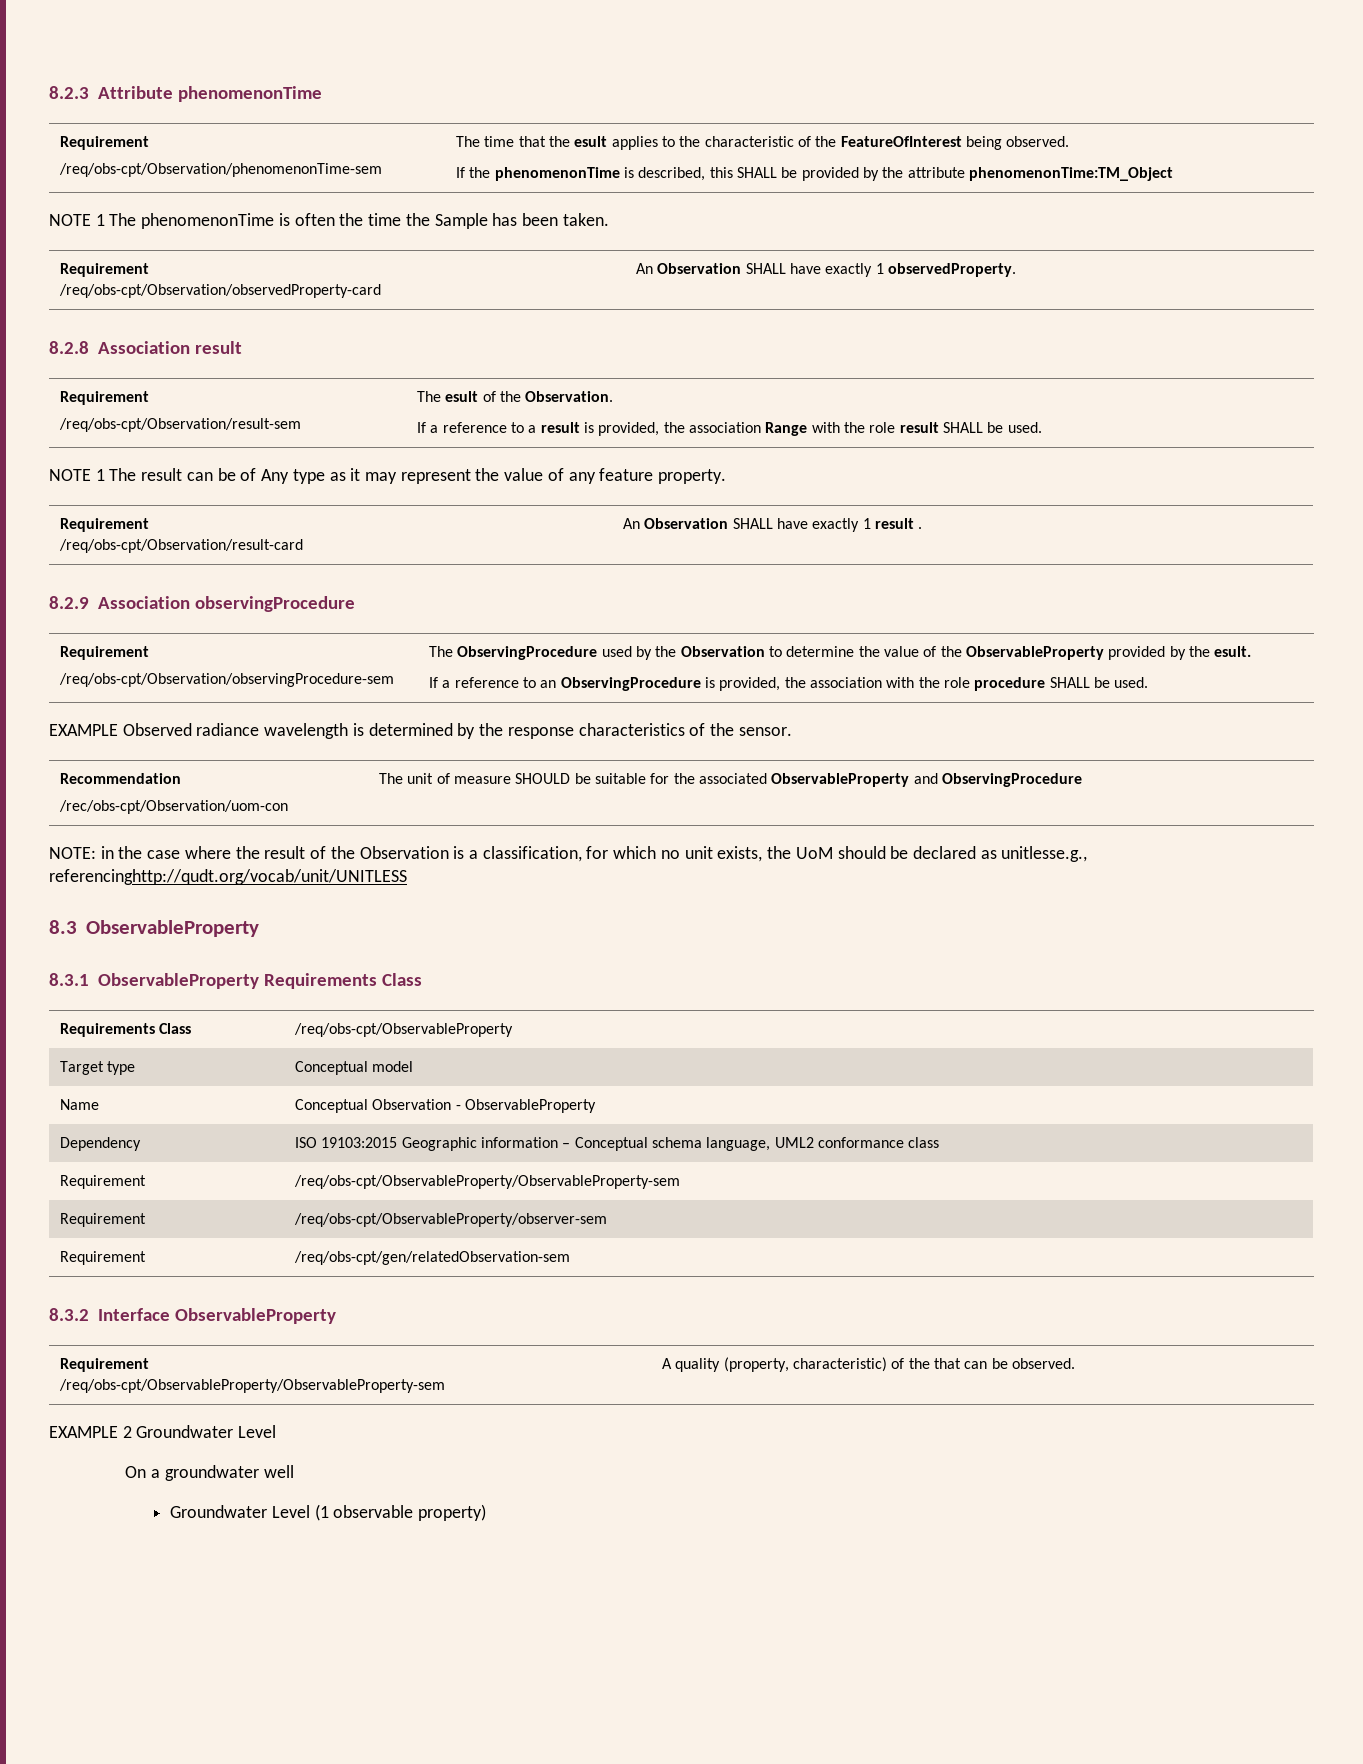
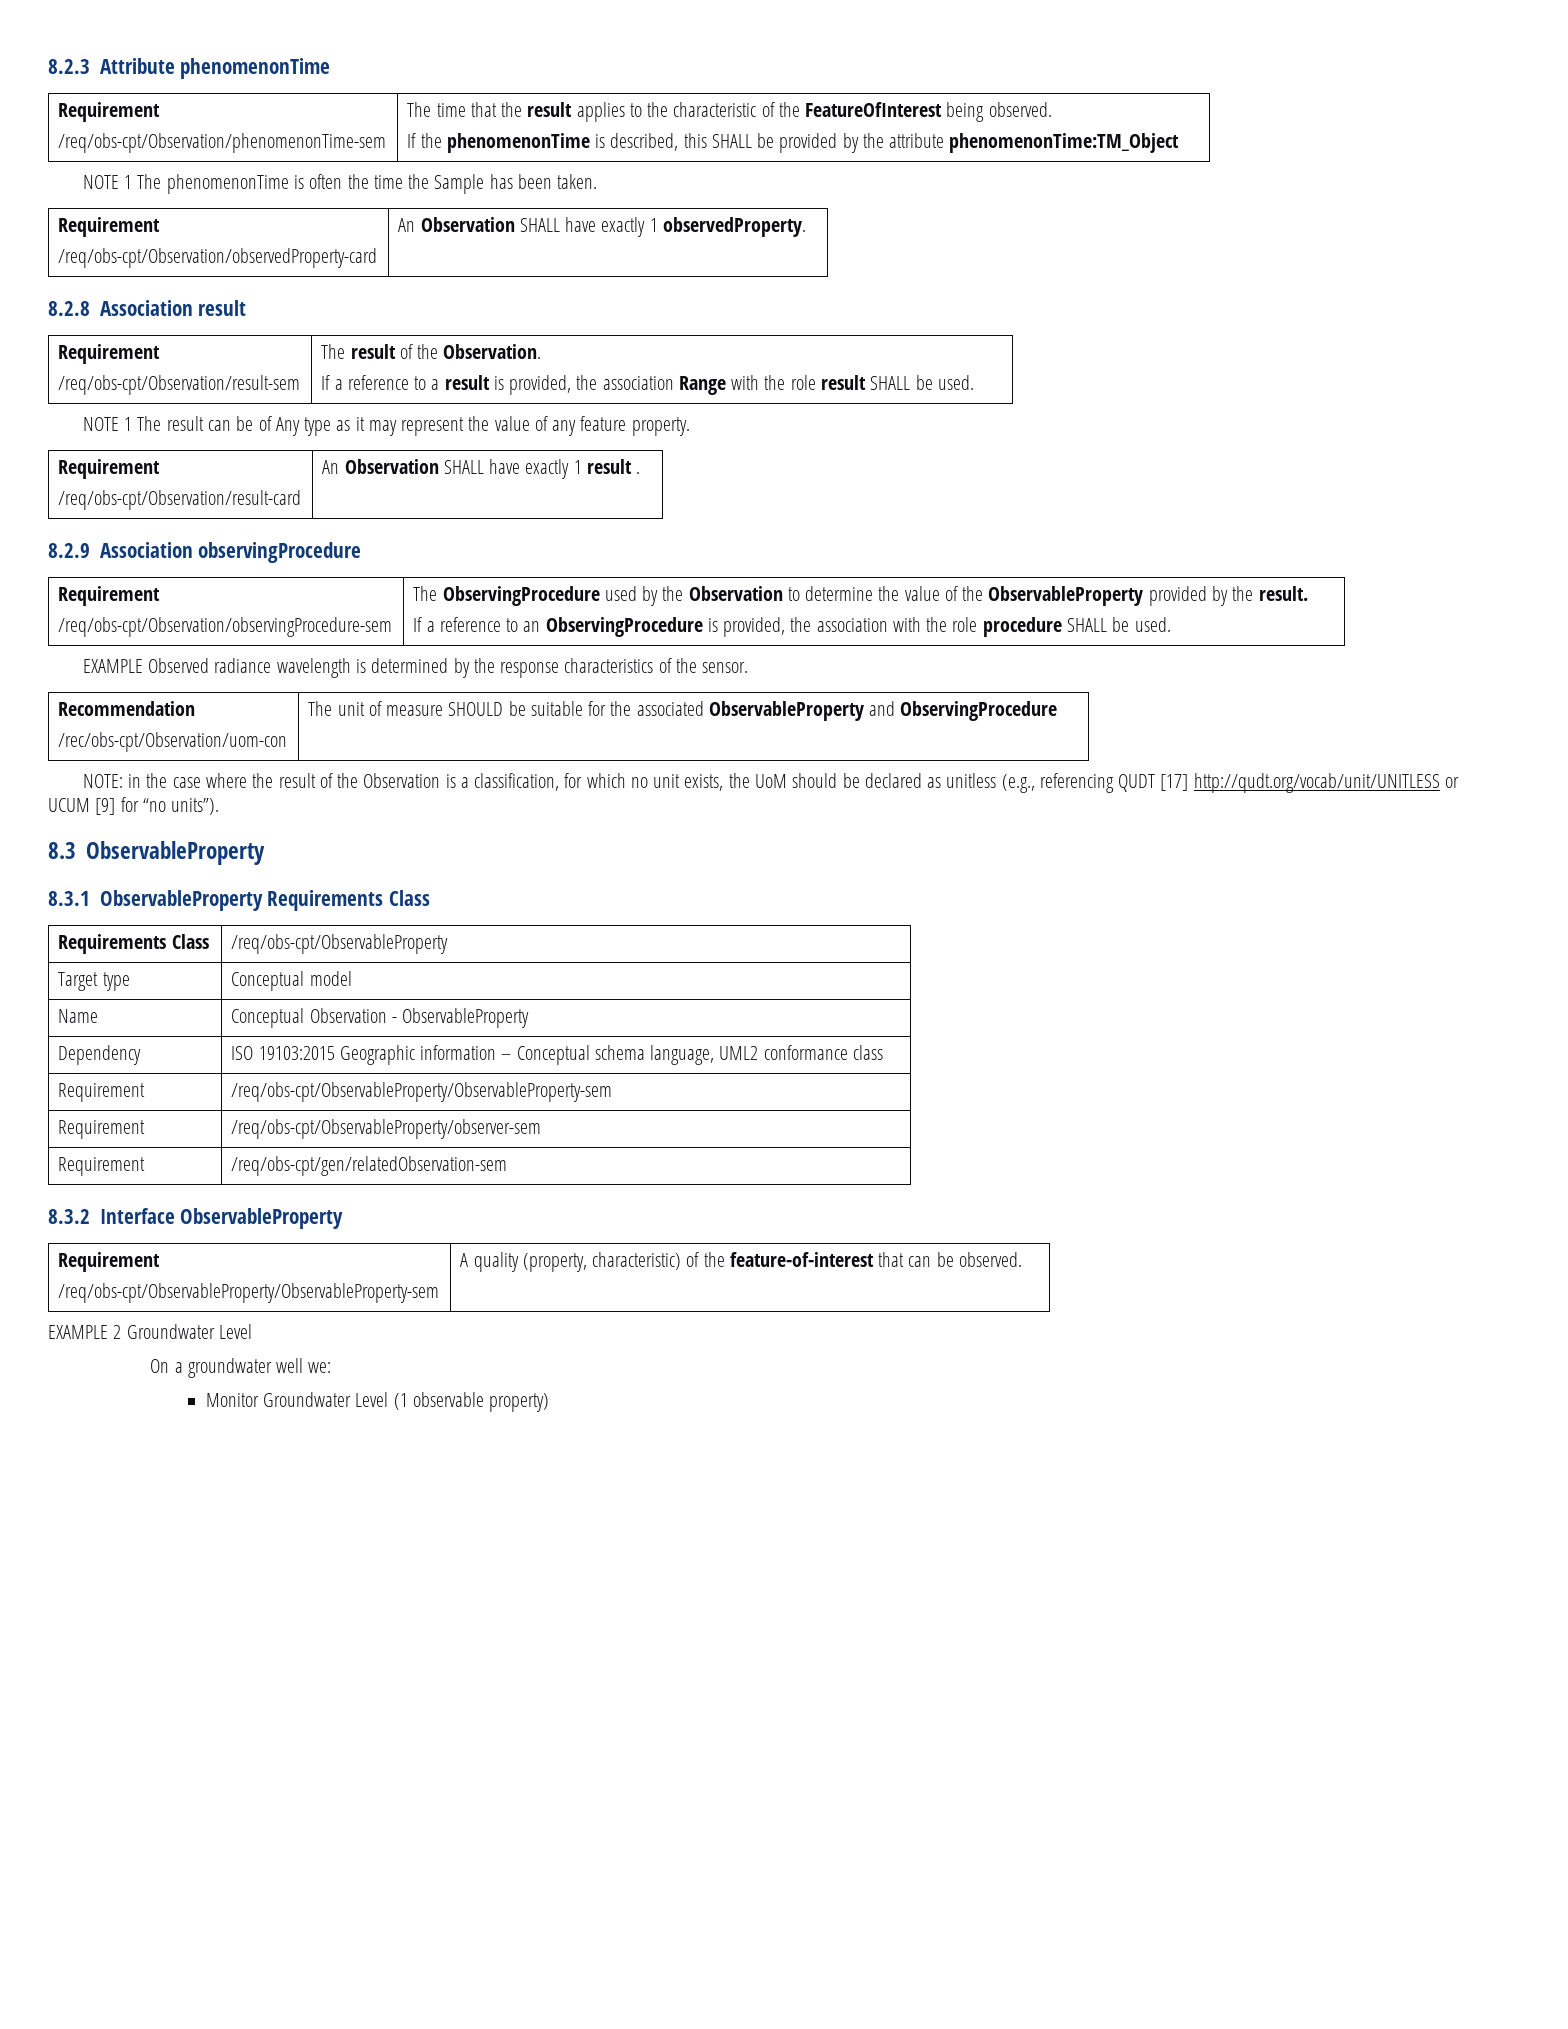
  8.2.3 Attribute phenomenonTime
  Requirement
- /req/obs-cpt/Observation/phenomenonTime-sem | The time that the esult applies to the characteristic of the FeatureOfInterest being observed.
+ /req/obs-cpt/Observation/phenomenonTime-sem | The time that the result applies to the characteristic of the FeatureOfInterest being observed.
  8.2.8 Association result
  Requirement
- /req/obs-cpt/Observation/result-sem | The esult of the Observation.
+ /req/obs-cpt/Observation/result-sem | The result of the Observation.
  8.2.9 Association observingProcedure
  Requirement
- /req/obs-cpt/Observation/observingProcedure-sem | The ObservingProcedure used by the Observation to determine the value of the ObservableProperty provided by the esult.
+ /req/obs-cpt/Observation/observingProcedure-sem | The ObservingProcedure used by the Observation to determine the value of the ObservableProperty provided by the result.
- NOTE: in the case where the result of the Observation is a classification, for which no unit exists, the UoM should be declared as unitlesse.g., referencinghttp://qudt.org/vocab/unit/UNITLESS
+ NOTE: in the case where the result of the Observation is a classification, for which no unit exists, the UoM should be declared as unitless (e.g., referencing QUDT [17] http://qudt.org/vocab/unit/UNITLESS or UCUM [9] for “no units”).
  8.3.2 Interface ObservableProperty
  Requirement
- /req/obs-cpt/ObservableProperty/ObservableProperty-sem | A quality (property, characteristic) of the that can be observed.
+ /req/obs-cpt/ObservableProperty/ObservableProperty-sem | A quality (property, characteristic) of the feature-of-interest that can be observed.
- On a groundwater well
- Groundwater Level (1 observable property)
+ On a groundwater well we:
+ Monitor Groundwater Level (1 observable property)

